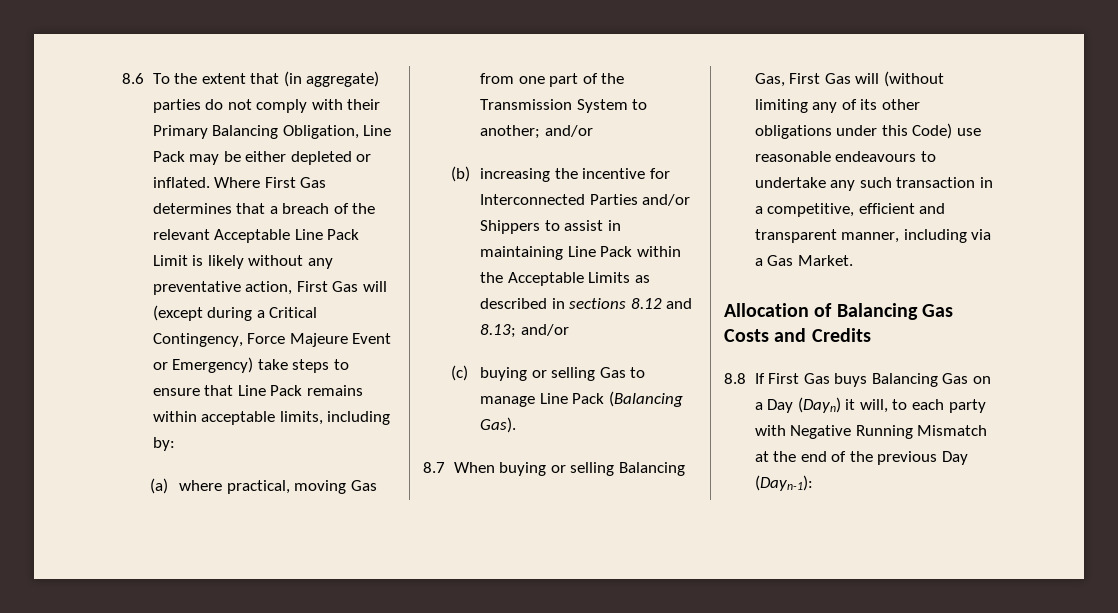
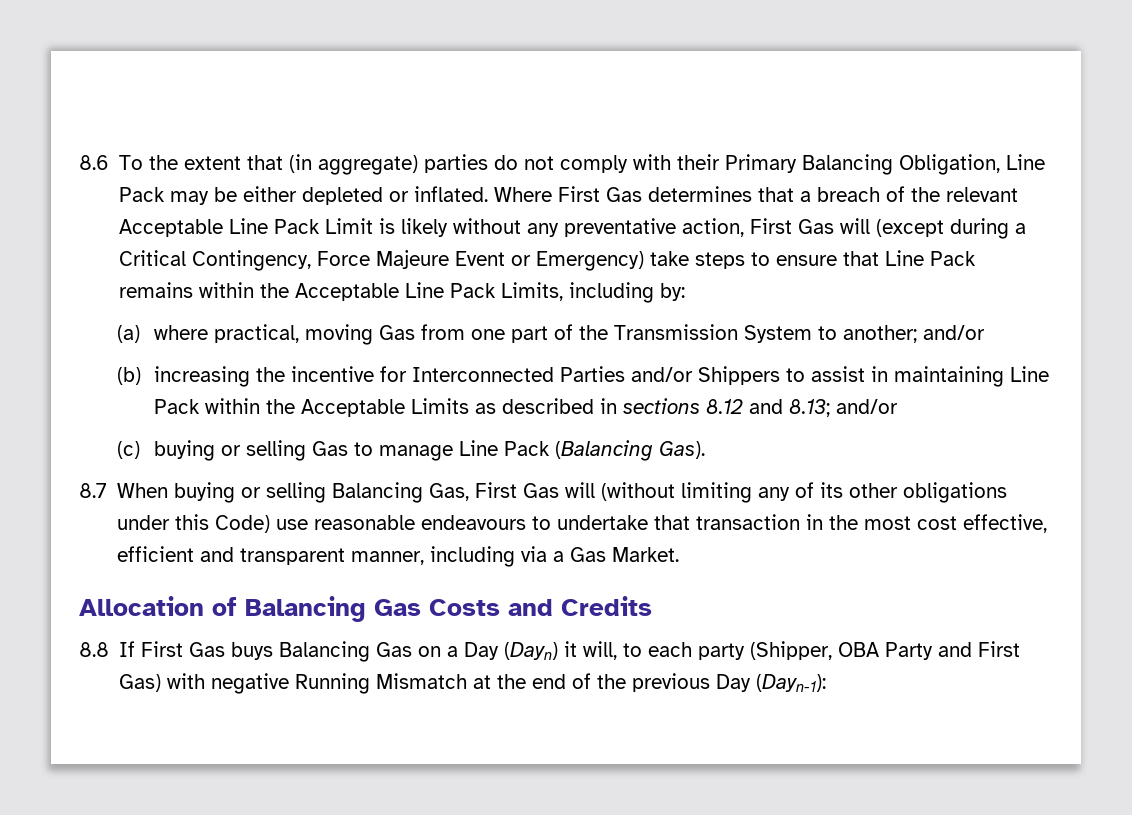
- Where First Gas determines that a breach of the relevant Acceptable Line Pack Limit is likely without any preventative action, First Gas will (except during a Critical Contingency, Force Majeure Event or Emergency) take steps to ensure that Line Pack remains within acceptable limits, including by:
+ Where First Gas determines that a breach of the relevant Acceptable Line Pack Limit is likely without any preventative action, First Gas will (except during a Critical Contingency, Force Majeure Event or Emergency) take steps to ensure that Line Pack remains within the Acceptable Line Pack Limits, including by:
- 8.7 When buying or selling Balancing Gas, First Gas will (without limiting any of its other obligations under this Code) use reasonable endeavours to undertake any such transaction in a competitive, efficient and transparent manner, including via a Gas Market.
+ 8.7 When buying or selling Balancing Gas, First Gas will (without limiting any of its other obligations under this Code) use reasonable endeavours to undertake that transaction in the most cost effective, efficient and transparent manner, including via a Gas Market.
- 8.8 If First Gas buys Balancing Gas on a Day (Dayn) it will, to each party with Negative Running Mismatch at the end of the previous Day (Dayn-1):
+ 8.8 If First Gas buys Balancing Gas on a Day (Dayn) it will, to each party (Shipper, OBA Party and First Gas) with negative Running Mismatch at the end of the previous Day (Dayn-1):

